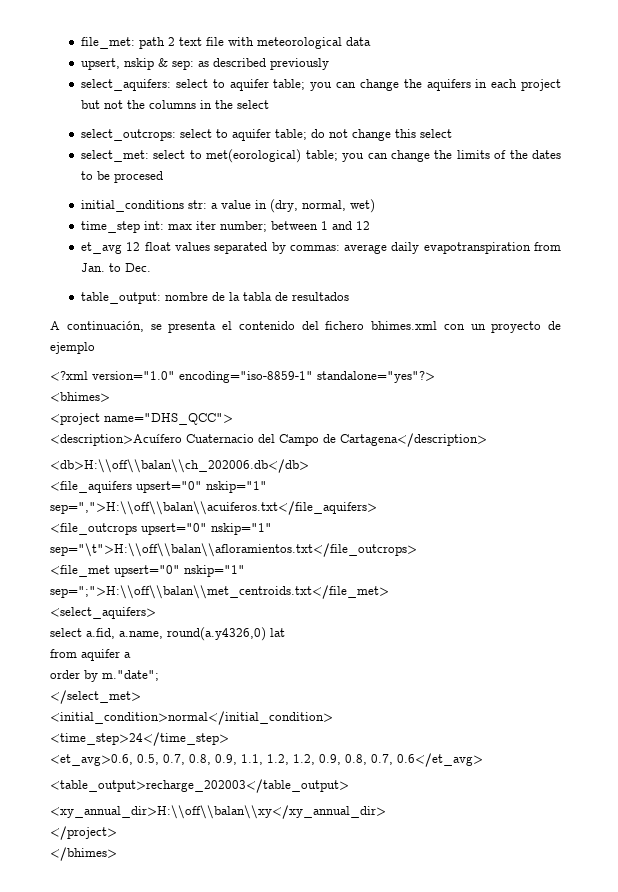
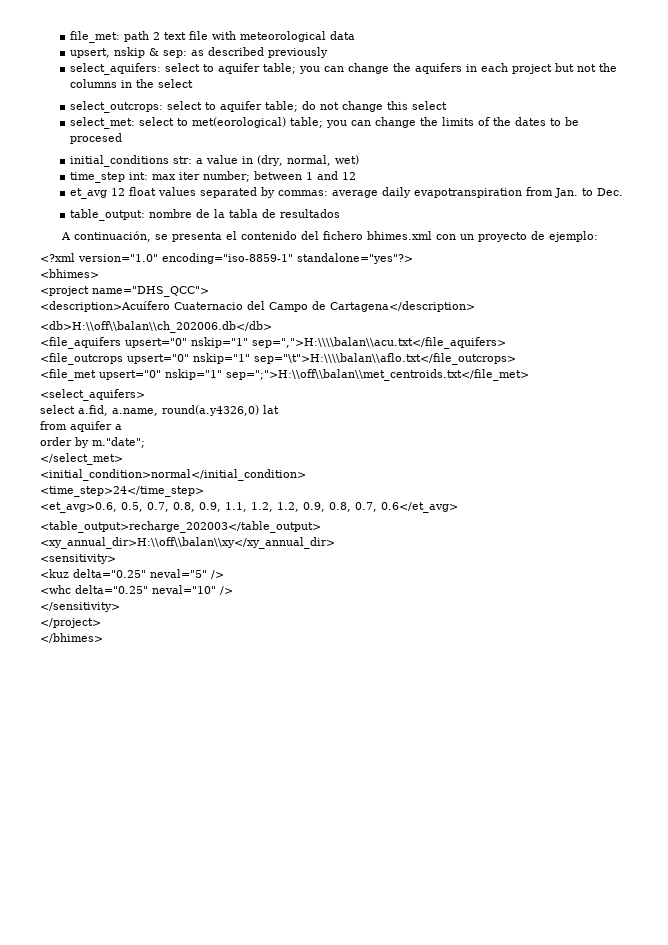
- A continuación, se presenta el contenido del fichero bhimes.xml con un proyecto de ejemplo
+ A continuación, se presenta el contenido del fichero bhimes.xml con un proyecto de ejemplo:
- <file_aquifers upsert="0" nskip="1" sep=",">H:\\off\\balan\\acuiferos.txt</file_aquifers>
+ <file_aquifers upsert="0" nskip="1" sep=",">H:\\\\balan\\acu.txt</file_aquifers>
- <file_outcrops upsert="0" nskip="1" sep="\t">H:\\off\\balan\\afloramientos.txt</file_outcrops>
+ <file_outcrops upsert="0" nskip="1" sep="\t">H:\\\\balan\\aflo.txt</file_outcrops>
+ <sensitivity>
+ <kuz delta="0.25" neval="5" />
+ <whc delta="0.25" neval="10" />
+ </sensitivity>

